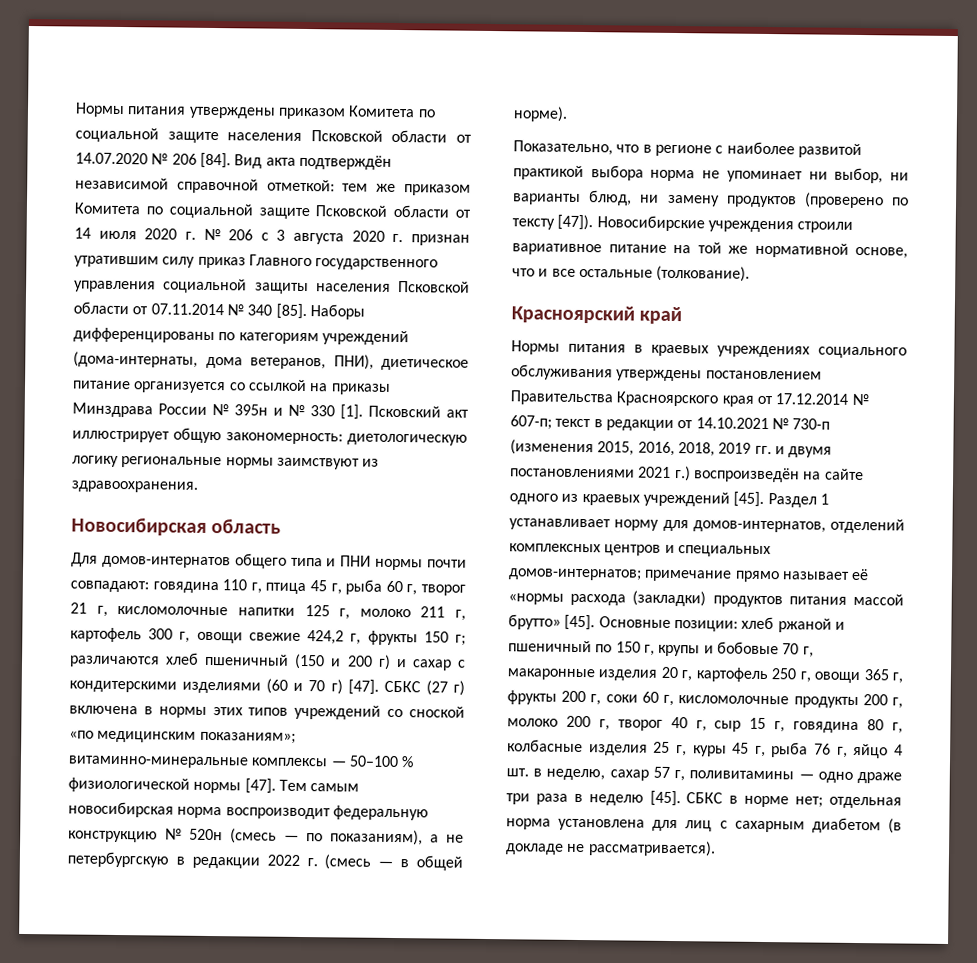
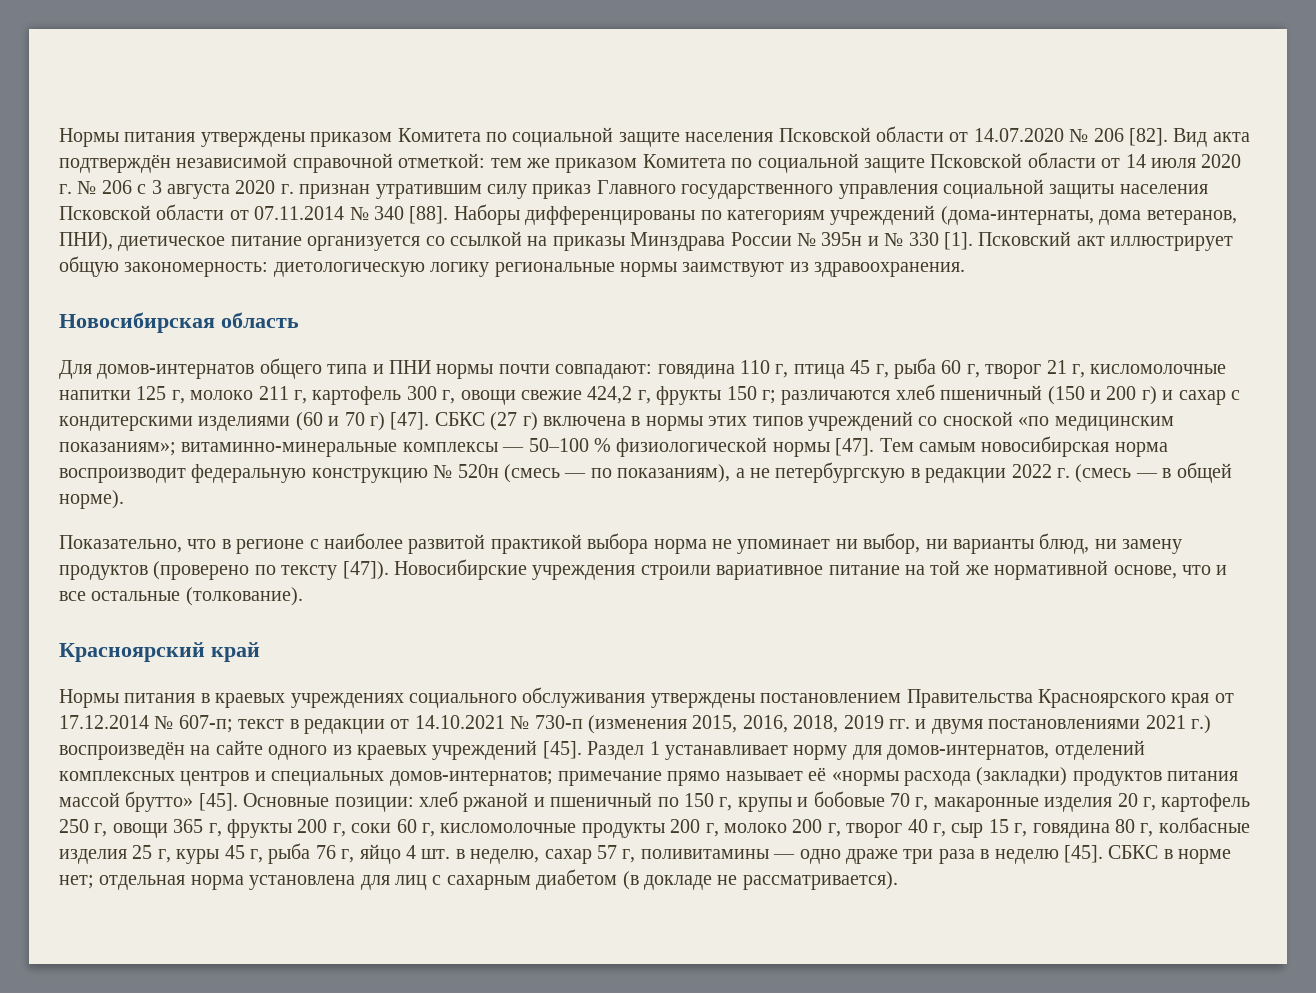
- Нормы питания утверждены приказом Комитета по социальной защите населения Псковской области от 14.07.2020 № 206 [84].
+ Нормы питания утверждены приказом Комитета по социальной защите населения Псковской области от 14.07.2020 № 206 [82].
- Вид акта подтверждён независимой справочной отметкой: тем же приказом Комитета по социальной защите Псковской области от 14 июля 2020 г. № 206 с 3 августа 2020 г. признан утратившим силу приказ Главного государственного управления социальной защиты населения Псковской области от 07.11.2014 № 340 [85].
+ Вид акта подтверждён независимой справочной отметкой: тем же приказом Комитета по социальной защите Псковской области от 14 июля 2020 г. № 206 с 3 августа 2020 г. признан утратившим силу приказ Главного государственного управления социальной защиты населения Псковской области от 07.11.2014 № 340 [88].

